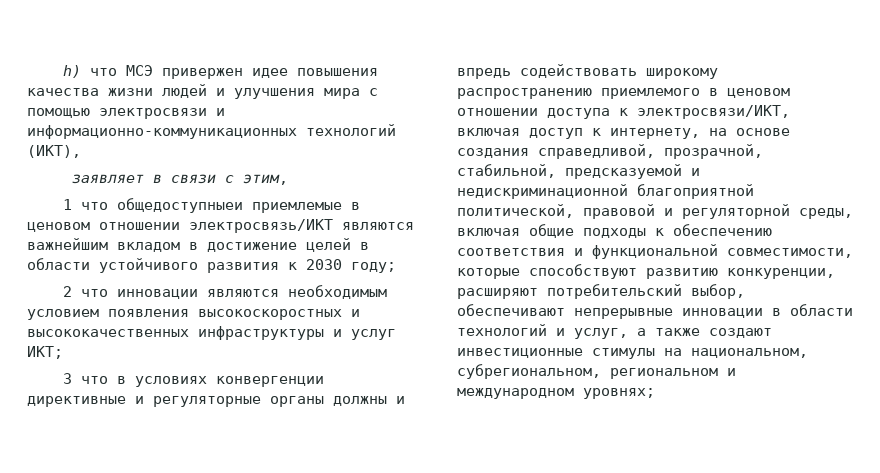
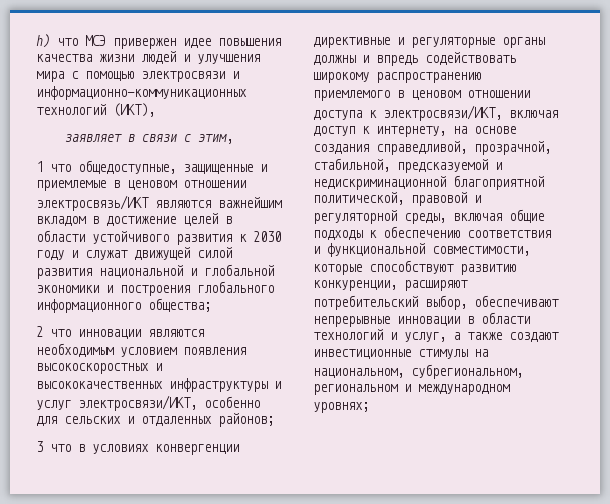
- 1 что общедоступныеи приемлемые в ценовом отношении электросвязь/ИКТ являются важнейшим вкладом в достижение целей в области устойчивого развития к 2030 году;
+ 1 что общедоступные, защищенные и приемлемые в ценовом отношении электросвязь/ИКТ являются важнейшим вкладом в достижение целей в области устойчивого развития к 2030 году и служат движущей силой развития национальной и глобальной экономики и построения глобального информационного общества;
- 2 что инновации являются необходимым условием появления высокоскоростных и высококачественных инфраструктуры и услуг ИКТ;
+ 2 что инновации являются необходимым условием появления высокоскоростных и высококачественных инфраструктуры и услуг электросвязи/ИКТ, особенно для сельских и отдаленных районов;

